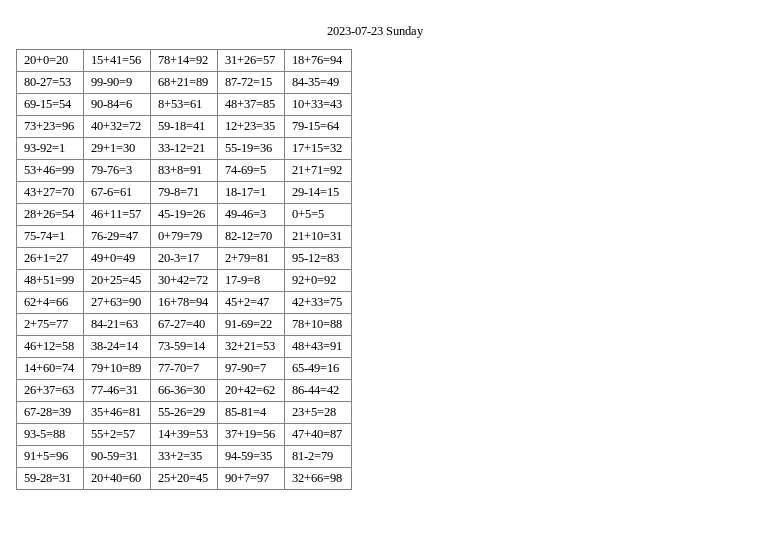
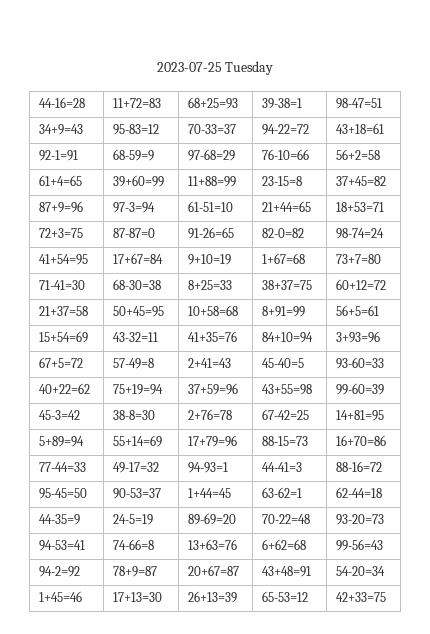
- 2023-07-23 Sunday
- 20+0=20 | 15+41=56 | 78+14=92 | 31+26=57 | 18+76=94
- 80-27=53 | 99-90=9 | 68+21=89 | 87-72=15 | 84-35=49
- 69-15=54 | 90-84=6 | 8+53=61 | 48+37=85 | 10+33=43
- 73+23=96 | 40+32=72 | 59-18=41 | 12+23=35 | 79-15=64
- 93-92=1 | 29+1=30 | 33-12=21 | 55-19=36 | 17+15=32
- 53+46=99 | 79-76=3 | 83+8=91 | 74-69=5 | 21+71=92
- 43+27=70 | 67-6=61 | 79-8=71 | 18-17=1 | 29-14=15
- 28+26=54 | 46+11=57 | 45-19=26 | 49-46=3 | 0+5=5
- 75-74=1 | 76-29=47 | 0+79=79 | 82-12=70 | 21+10=31
- 26+1=27 | 49+0=49 | 20-3=17 | 2+79=81 | 95-12=83
- 48+51=99 | 20+25=45 | 30+42=72 | 17-9=8 | 92+0=92
- 62+4=66 | 27+63=90 | 16+78=94 | 45+2=47 | 42+33=75
- 2+75=77 | 84-21=63 | 67-27=40 | 91-69=22 | 78+10=88
- 46+12=58 | 38-24=14 | 73-59=14 | 32+21=53 | 48+43=91
- 14+60=74 | 79+10=89 | 77-70=7 | 97-90=7 | 65-49=16
- 26+37=63 | 77-46=31 | 66-36=30 | 20+42=62 | 86-44=42
- 67-28=39 | 35+46=81 | 55-26=29 | 85-81=4 | 23+5=28
- 93-5=88 | 55+2=57 | 14+39=53 | 37+19=56 | 47+40=87
- 91+5=96 | 90-59=31 | 33+2=35 | 94-59=35 | 81-2=79
- 59-28=31 | 20+40=60 | 25+20=45 | 90+7=97 | 32+66=98
+ 2023-07-25 Tuesday
+ 44-16=28 | 11+72=83 | 68+25=93 | 39-38=1 | 98-47=51
+ 34+9=43 | 95-83=12 | 70-33=37 | 94-22=72 | 43+18=61
+ 92-1=91 | 68-59=9 | 97-68=29 | 76-10=66 | 56+2=58
+ 61+4=65 | 39+60=99 | 11+88=99 | 23-15=8 | 37+45=82
+ 87+9=96 | 97-3=94 | 61-51=10 | 21+44=65 | 18+53=71
+ 72+3=75 | 87-87=0 | 91-26=65 | 82-0=82 | 98-74=24
+ 41+54=95 | 17+67=84 | 9+10=19 | 1+67=68 | 73+7=80
+ 71-41=30 | 68-30=38 | 8+25=33 | 38+37=75 | 60+12=72
+ 21+37=58 | 50+45=95 | 10+58=68 | 8+91=99 | 56+5=61
+ 15+54=69 | 43-32=11 | 41+35=76 | 84+10=94 | 3+93=96
+ 67+5=72 | 57-49=8 | 2+41=43 | 45-40=5 | 93-60=33
+ 40+22=62 | 75+19=94 | 37+59=96 | 43+55=98 | 99-60=39
+ 45-3=42 | 38-8=30 | 2+76=78 | 67-42=25 | 14+81=95
+ 5+89=94 | 55+14=69 | 17+79=96 | 88-15=73 | 16+70=86
+ 77-44=33 | 49-17=32 | 94-93=1 | 44-41=3 | 88-16=72
+ 95-45=50 | 90-53=37 | 1+44=45 | 63-62=1 | 62-44=18
+ 44-35=9 | 24-5=19 | 89-69=20 | 70-22=48 | 93-20=73
+ 94-53=41 | 74-66=8 | 13+63=76 | 6+62=68 | 99-56=43
+ 94-2=92 | 78+9=87 | 20+67=87 | 43+48=91 | 54-20=34
+ 1+45=46 | 17+13=30 | 26+13=39 | 65-53=12 | 42+33=75

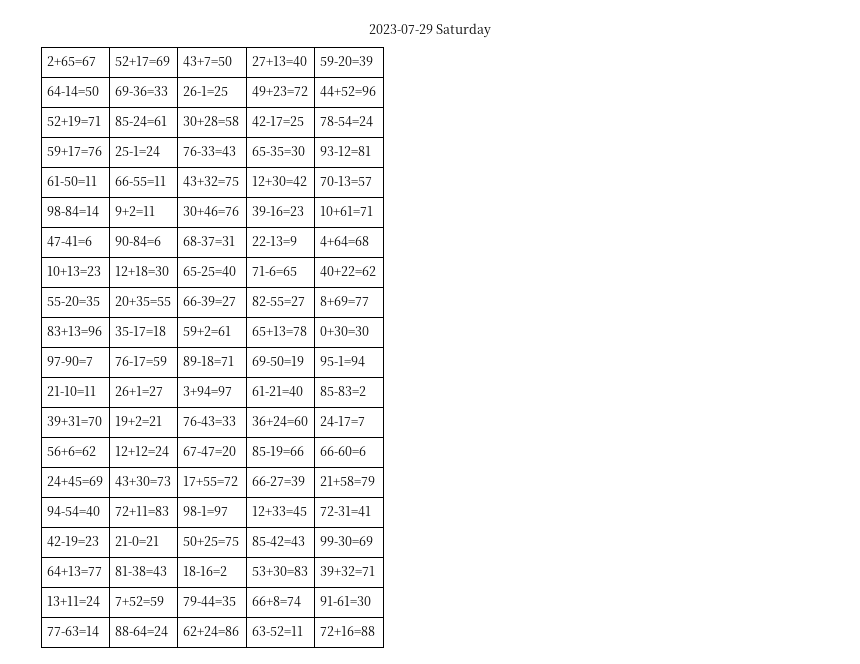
- 2023-07-25 Tuesday
- 44-16=28 | 11+72=83 | 68+25=93 | 39-38=1 | 98-47=51
- 34+9=43 | 95-83=12 | 70-33=37 | 94-22=72 | 43+18=61
- 92-1=91 | 68-59=9 | 97-68=29 | 76-10=66 | 56+2=58
- 61+4=65 | 39+60=99 | 11+88=99 | 23-15=8 | 37+45=82
- 87+9=96 | 97-3=94 | 61-51=10 | 21+44=65 | 18+53=71
- 72+3=75 | 87-87=0 | 91-26=65 | 82-0=82 | 98-74=24
- 41+54=95 | 17+67=84 | 9+10=19 | 1+67=68 | 73+7=80
- 71-41=30 | 68-30=38 | 8+25=33 | 38+37=75 | 60+12=72
- 21+37=58 | 50+45=95 | 10+58=68 | 8+91=99 | 56+5=61
- 15+54=69 | 43-32=11 | 41+35=76 | 84+10=94 | 3+93=96
- 67+5=72 | 57-49=8 | 2+41=43 | 45-40=5 | 93-60=33
- 40+22=62 | 75+19=94 | 37+59=96 | 43+55=98 | 99-60=39
- 45-3=42 | 38-8=30 | 2+76=78 | 67-42=25 | 14+81=95
- 5+89=94 | 55+14=69 | 17+79=96 | 88-15=73 | 16+70=86
- 77-44=33 | 49-17=32 | 94-93=1 | 44-41=3 | 88-16=72
- 95-45=50 | 90-53=37 | 1+44=45 | 63-62=1 | 62-44=18
- 44-35=9 | 24-5=19 | 89-69=20 | 70-22=48 | 93-20=73
- 94-53=41 | 74-66=8 | 13+63=76 | 6+62=68 | 99-56=43
- 94-2=92 | 78+9=87 | 20+67=87 | 43+48=91 | 54-20=34
- 1+45=46 | 17+13=30 | 26+13=39 | 65-53=12 | 42+33=75
+ 2023-07-29 Saturday
+ 2+65=67 | 52+17=69 | 43+7=50 | 27+13=40 | 59-20=39
+ 64-14=50 | 69-36=33 | 26-1=25 | 49+23=72 | 44+52=96
+ 52+19=71 | 85-24=61 | 30+28=58 | 42-17=25 | 78-54=24
+ 59+17=76 | 25-1=24 | 76-33=43 | 65-35=30 | 93-12=81
+ 61-50=11 | 66-55=11 | 43+32=75 | 12+30=42 | 70-13=57
+ 98-84=14 | 9+2=11 | 30+46=76 | 39-16=23 | 10+61=71
+ 47-41=6 | 90-84=6 | 68-37=31 | 22-13=9 | 4+64=68
+ 10+13=23 | 12+18=30 | 65-25=40 | 71-6=65 | 40+22=62
+ 55-20=35 | 20+35=55 | 66-39=27 | 82-55=27 | 8+69=77
+ 83+13=96 | 35-17=18 | 59+2=61 | 65+13=78 | 0+30=30
+ 97-90=7 | 76-17=59 | 89-18=71 | 69-50=19 | 95-1=94
+ 21-10=11 | 26+1=27 | 3+94=97 | 61-21=40 | 85-83=2
+ 39+31=70 | 19+2=21 | 76-43=33 | 36+24=60 | 24-17=7
+ 56+6=62 | 12+12=24 | 67-47=20 | 85-19=66 | 66-60=6
+ 24+45=69 | 43+30=73 | 17+55=72 | 66-27=39 | 21+58=79
+ 94-54=40 | 72+11=83 | 98-1=97 | 12+33=45 | 72-31=41
+ 42-19=23 | 21-0=21 | 50+25=75 | 85-42=43 | 99-30=69
+ 64+13=77 | 81-38=43 | 18-16=2 | 53+30=83 | 39+32=71
+ 13+11=24 | 7+52=59 | 79-44=35 | 66+8=74 | 91-61=30
+ 77-63=14 | 88-64=24 | 62+24=86 | 63-52=11 | 72+16=88

